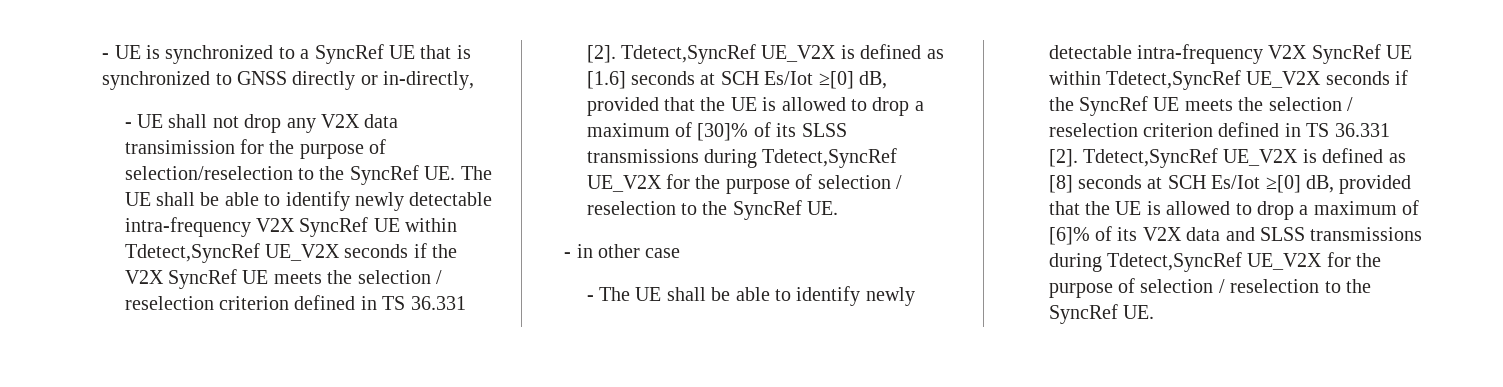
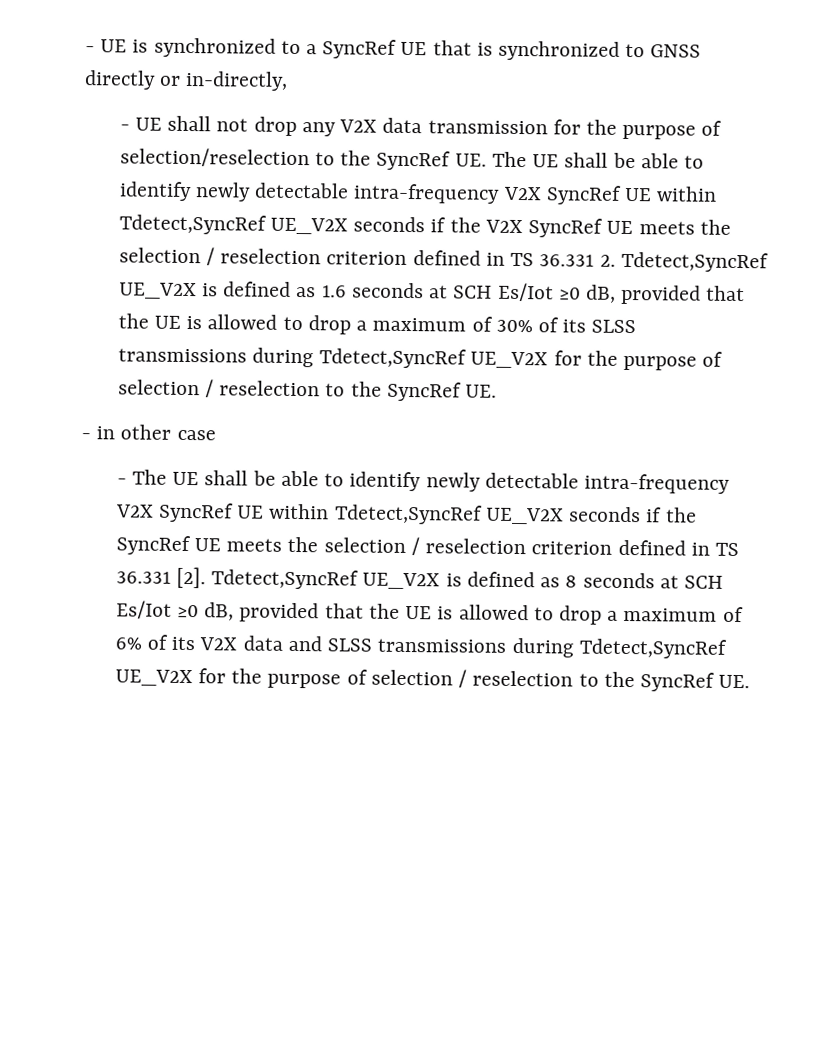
- - UE shall not drop any V2X data transimission for the purpose of selection/reselection to the SyncRef UE. The UE shall be able to identify newly detectable intra-frequency V2X SyncRef UE within Tdetect,SyncRef UE_V2X seconds if the V2X SyncRef UE meets the selection / reselection criterion defined in TS 36.331 [2]. Tdetect,SyncRef UE_V2X is defined as [1.6] seconds at SCH Es/Iot ≥[0] dB, provided that the UE is allowed to drop a maximum of [30]% of its SLSS transmissions during Tdetect,SyncRef UE_V2X for the purpose of selection / reselection to the SyncRef UE.
+ - UE shall not drop any V2X data transmission for the purpose of selection/reselection to the SyncRef UE. The UE shall be able to identify newly detectable intra-frequency V2X SyncRef UE within Tdetect,SyncRef UE_V2X seconds if the V2X SyncRef UE meets the selection / reselection criterion defined in TS 36.331 2. Tdetect,SyncRef UE_V2X is defined as 1.6 seconds at SCH Es/Iot ≥0 dB, provided that the UE is allowed to drop a maximum of 30% of its SLSS transmissions during Tdetect,SyncRef UE_V2X for the purpose of selection / reselection to the SyncRef UE.
- Tdetect,SyncRef UE_V2X is defined as [8] seconds at SCH Es/Iot ≥[0] dB, provided that the UE is allowed to drop a maximum of [6]% of its V2X data and SLSS transmissions during Tdetect,SyncRef UE_V2X for the purpose of selection / reselection to the SyncRef UE.
+ Tdetect,SyncRef UE_V2X is defined as 8 seconds at SCH Es/Iot ≥0 dB, provided that the UE is allowed to drop a maximum of 6% of its V2X data and SLSS transmissions during Tdetect,SyncRef UE_V2X for the purpose of selection / reselection to the SyncRef UE.

